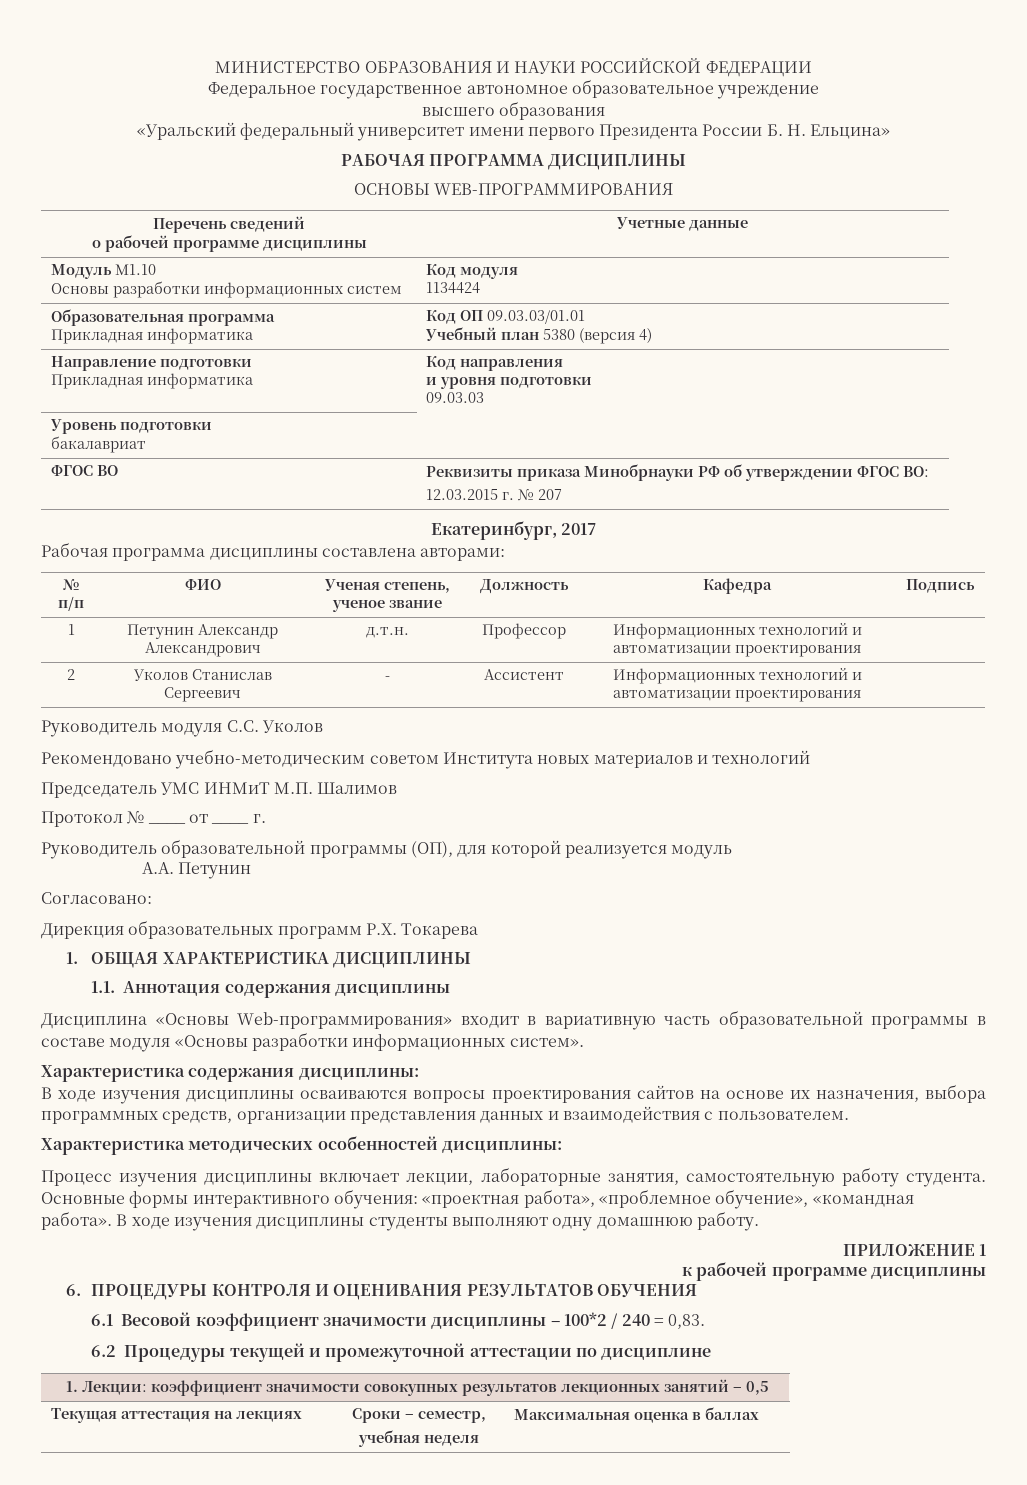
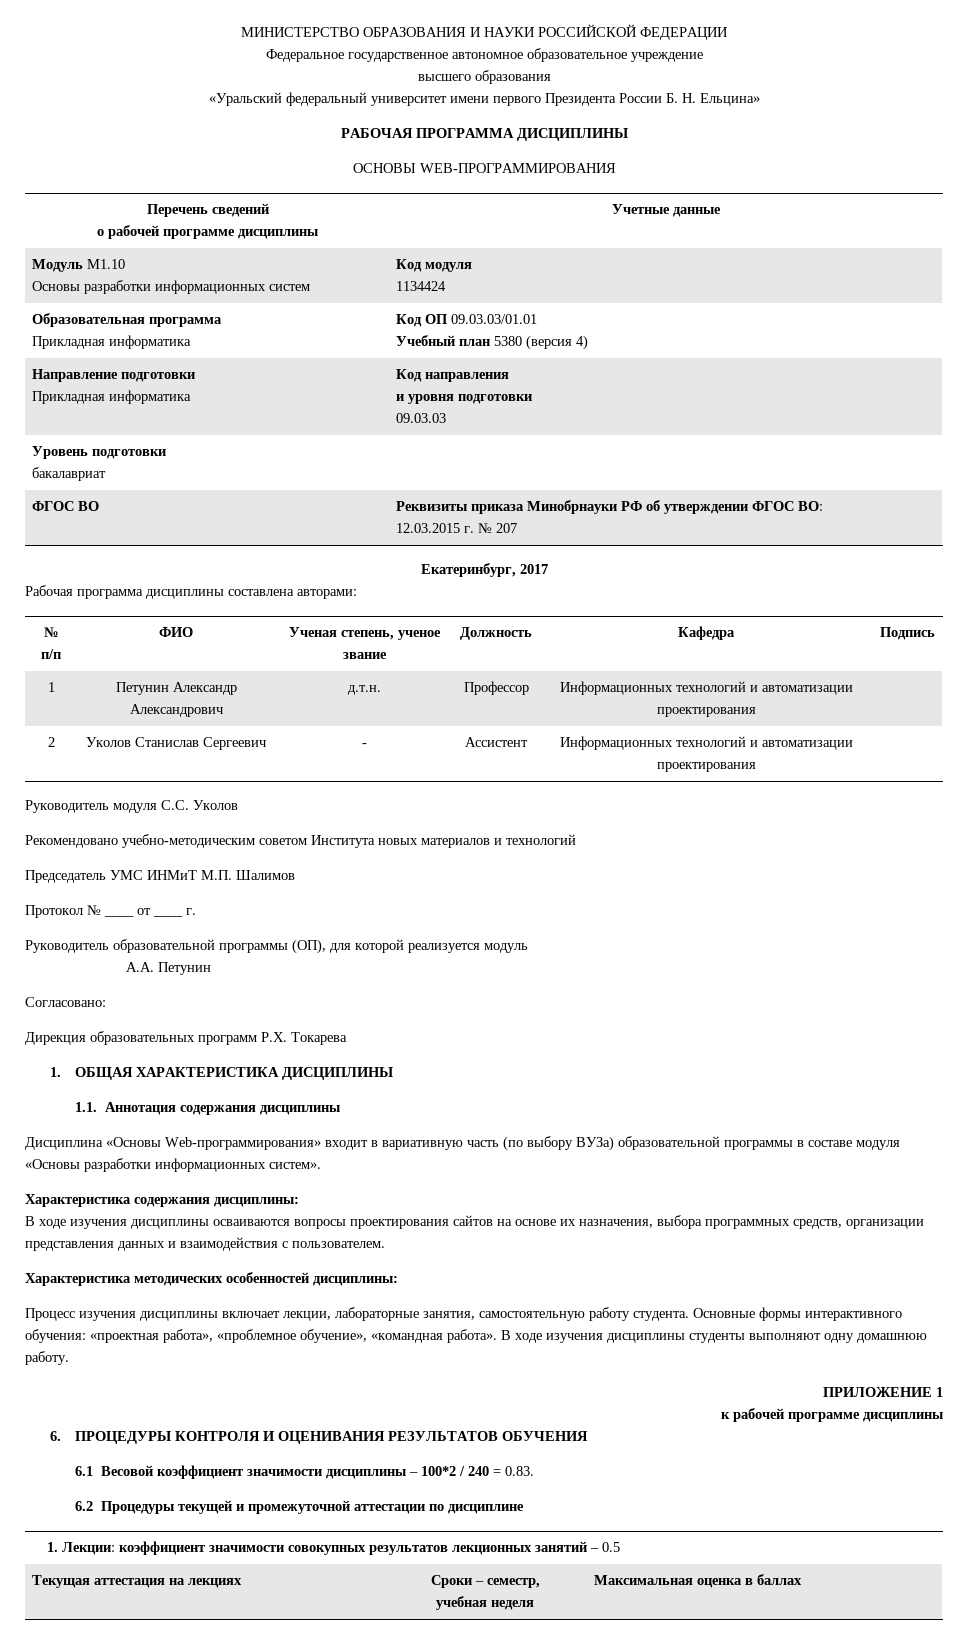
- Дисциплина «Основы Web-программирования» входит в вариативную часть образовательной программы в составе модуля «Основы разработки информационных систем».
+ Дисциплина «Основы Web-программирования» входит в вариативную часть (по выбору ВУЗа) образовательной программы в составе модуля «Основы разработки информационных систем».
- 6.1 Весовой коэффициент значимости дисциплины – 100*2 / 240 = 0,83.
+ 6.1 Весовой коэффициент значимости дисциплины – 100*2 / 240 = 0.83.
- 1. Лекции: коэффициент значимости совокупных результатов лекционных занятий – 0,5
+ 1. Лекции: коэффициент значимости совокупных результатов лекционных занятий – 0.5

